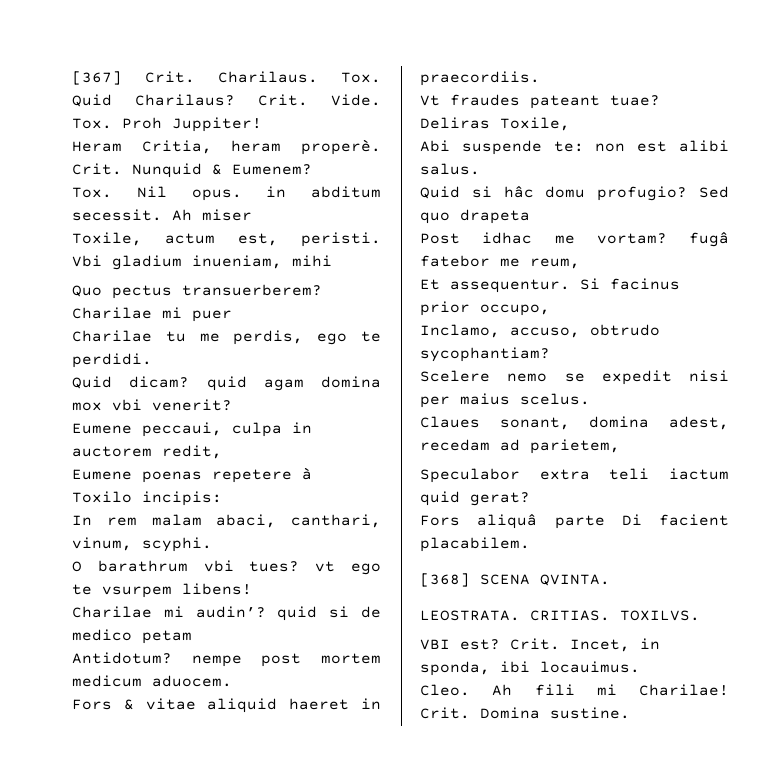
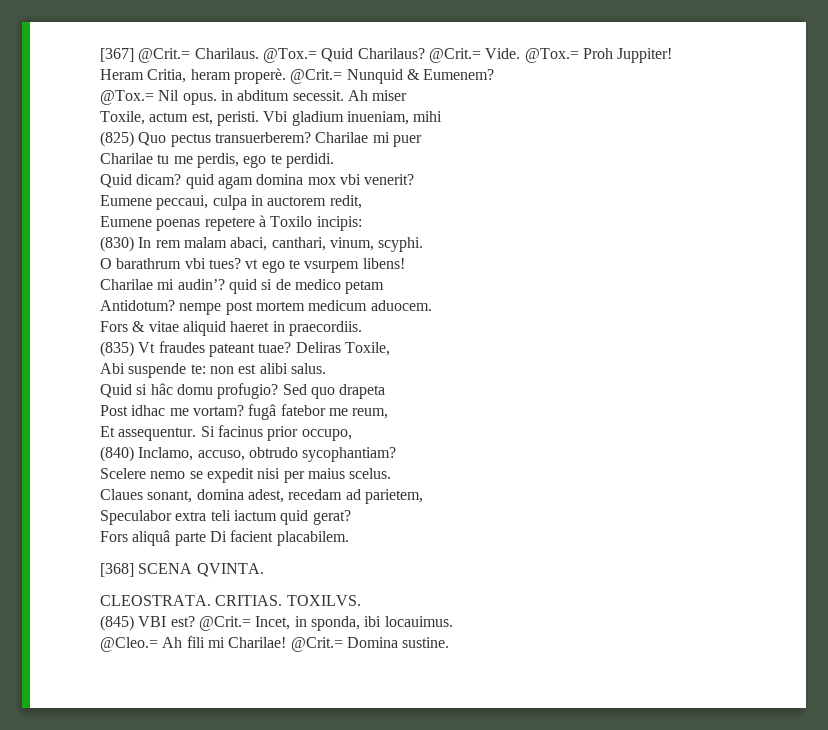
- [367] Crit. Charilaus. Tox. Quid Charilaus? Crit. Vide. Tox. Proh Juppiter!
+ [367] @Crit.= Charilaus. @Tox.= Quid Charilaus? @Crit.= Vide. @Tox.= Proh Juppiter!
- Crit. Nunquid & Eumenem?
+ @Crit.= Nunquid & Eumenem?
- Tox. Nil opus. in abditum secessit.
+ @Tox.= Nil opus. in abditum secessit.
- Quo pectus transuerberem?
+ (825) Quo pectus transuerberem?
- In rem malam abaci, canthari, vinum, scyphi.
+ (830) In rem malam abaci, canthari, vinum, scyphi.
- Vt fraudes pateant tuae?
+ (835) Vt fraudes pateant tuae?
- Inclamo, accuso, obtrudo sycophantiam?
+ (840) Inclamo, accuso, obtrudo sycophantiam?
- LEOSTRATA.
+ CLEOSTRATA.
- VBI est?
+ (845) VBI est?
- Crit. Incet, in sponda, ibi locauimus.
+ @Crit.= Incet, in sponda, ibi locauimus.
- Cleo. Ah fili mi Charilae!
+ @Cleo.= Ah fili mi Charilae!
- Crit. Domina sustine.
+ @Crit.= Domina sustine.

